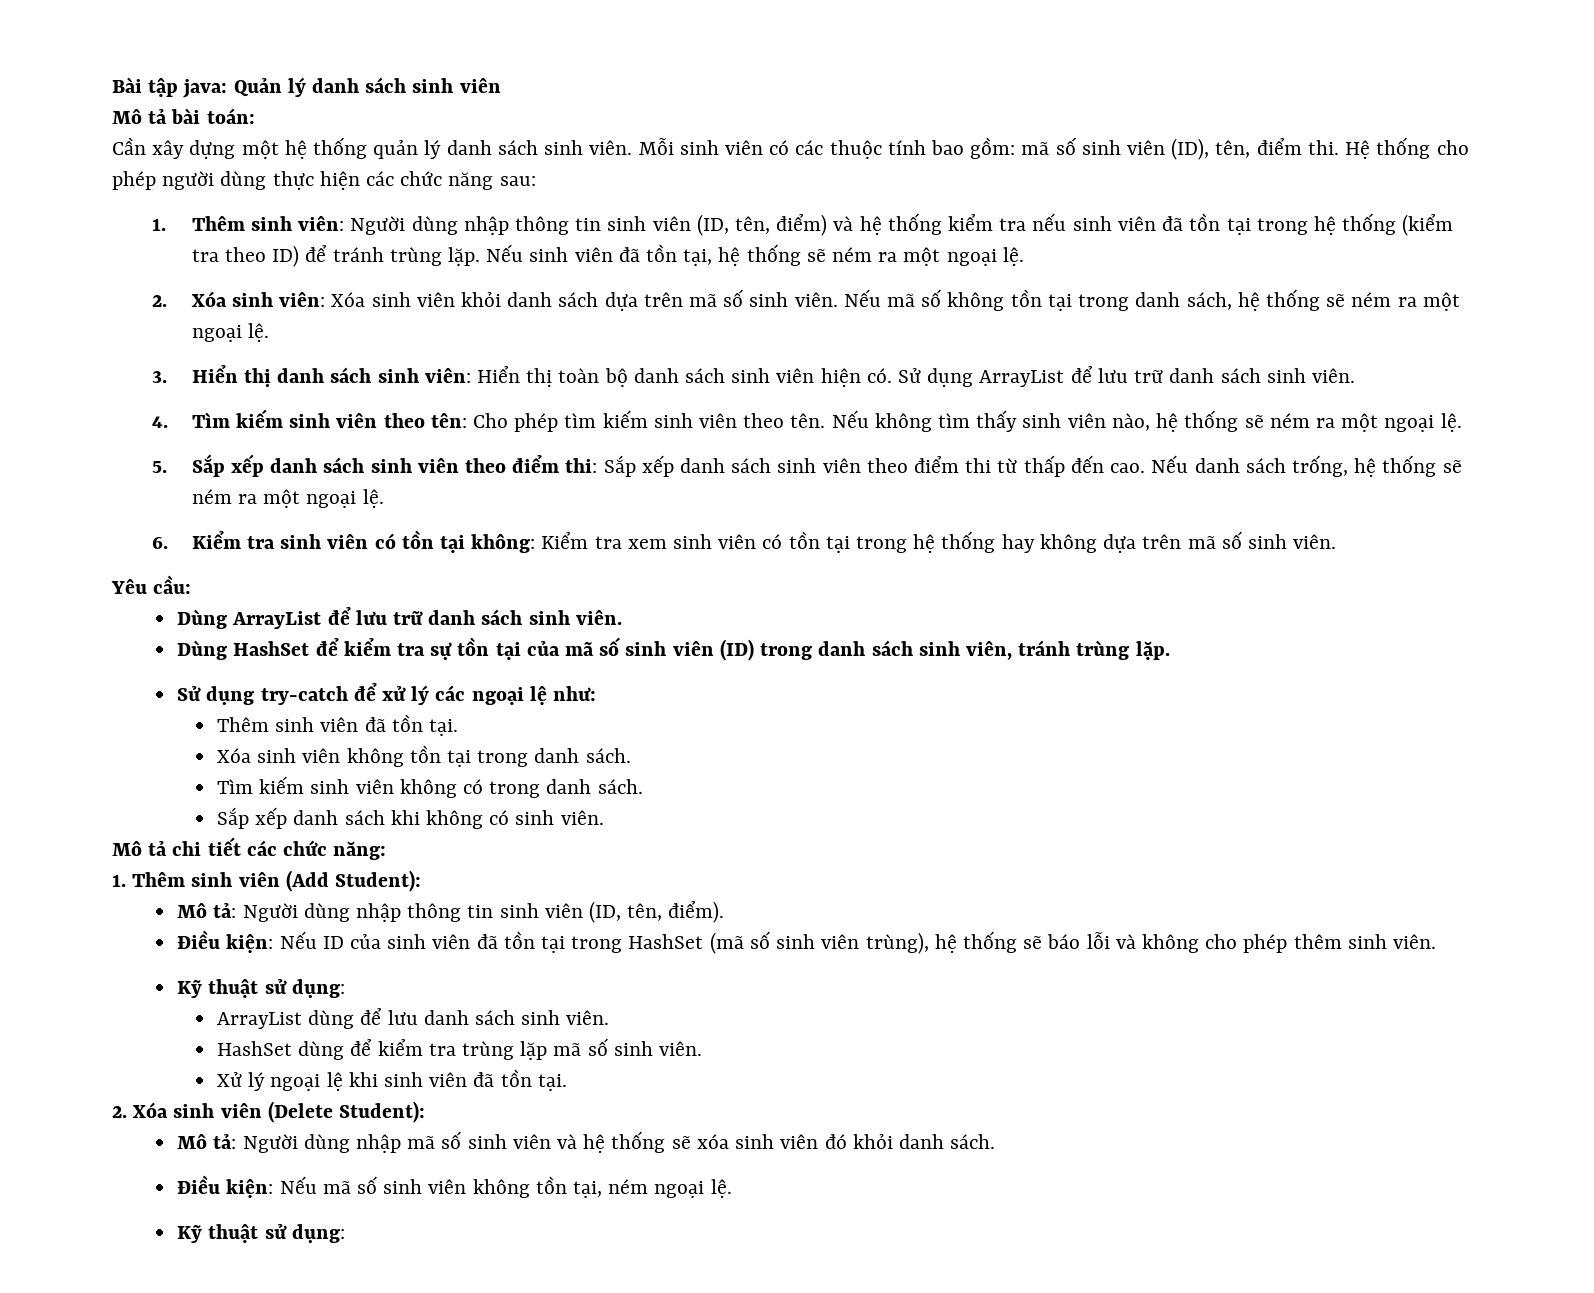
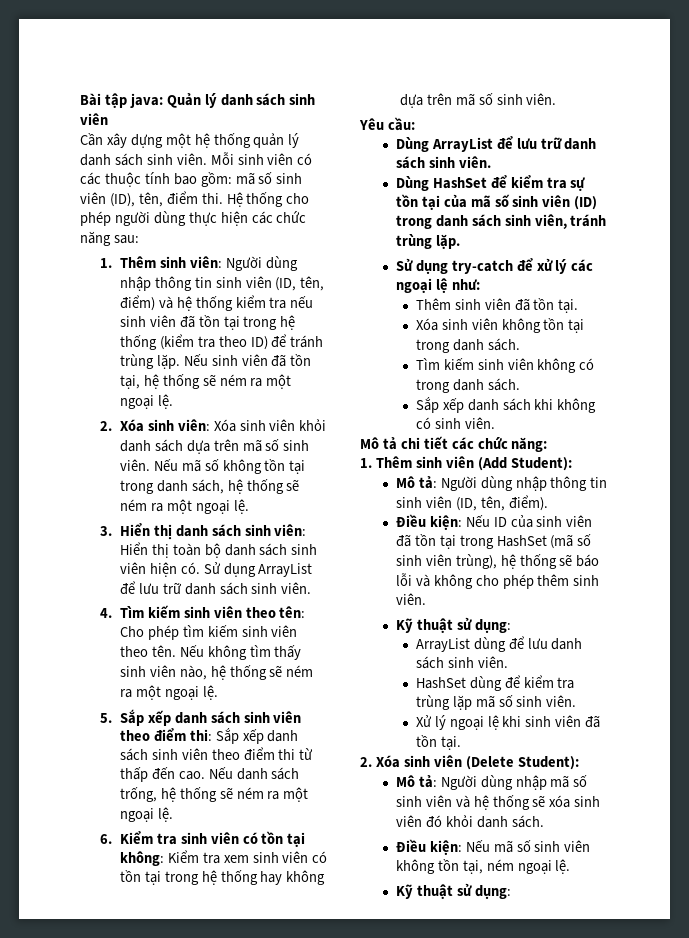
- Mô tả bài toán:

